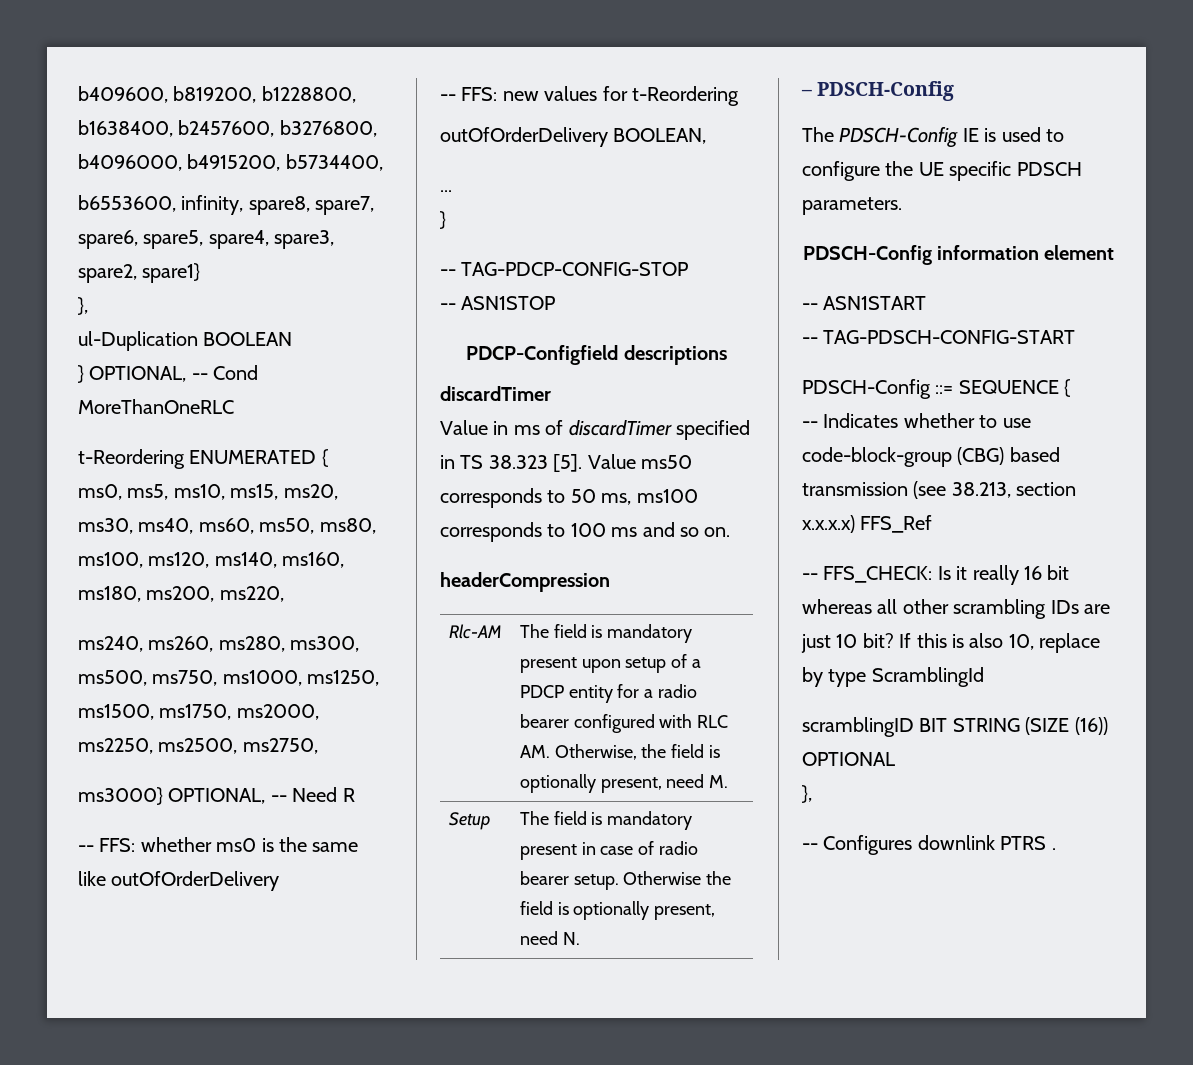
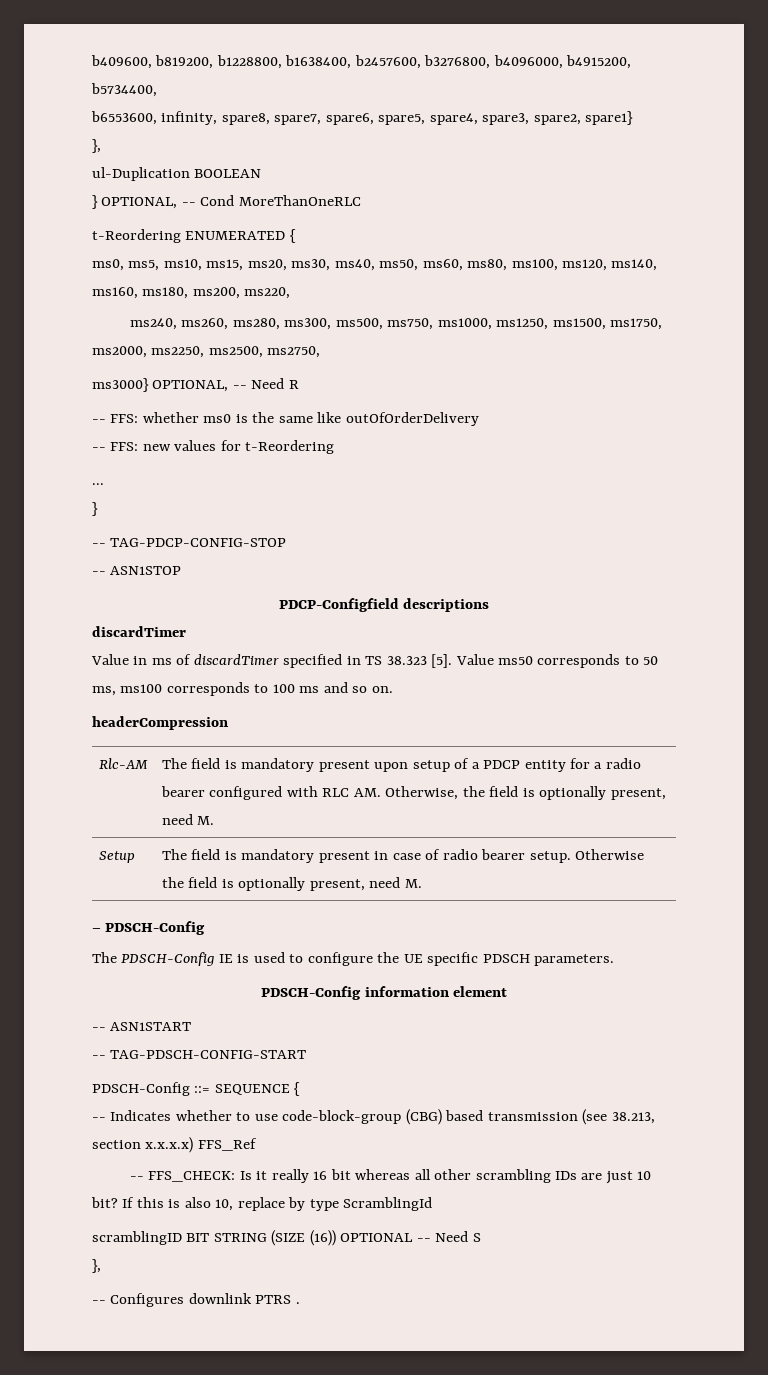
- ms0, ms5, ms10, ms15, ms20, ms30, ms40, ms60, ms50, ms80, ms100, ms120, ms140, ms160, ms180, ms200, ms220,
+ ms0, ms5, ms10, ms15, ms20, ms30, ms40, ms50, ms60, ms80, ms100, ms120, ms140, ms160, ms180, ms200, ms220,
- outOfOrderDelivery BOOLEAN,
- Setup | The field is mandatory present in case of radio bearer setup. Otherwise the field is optionally present, need N.
+ Setup | The field is mandatory present in case of radio bearer setup. Otherwise the field is optionally present, need M.
- scramblingID BIT STRING (SIZE (16)) OPTIONAL
+ scramblingID BIT STRING (SIZE (16)) OPTIONAL -- Need S

